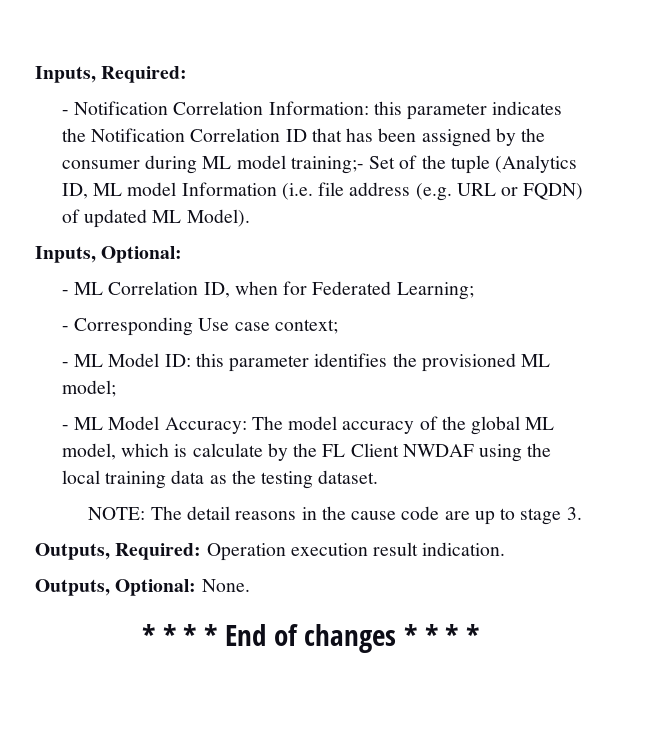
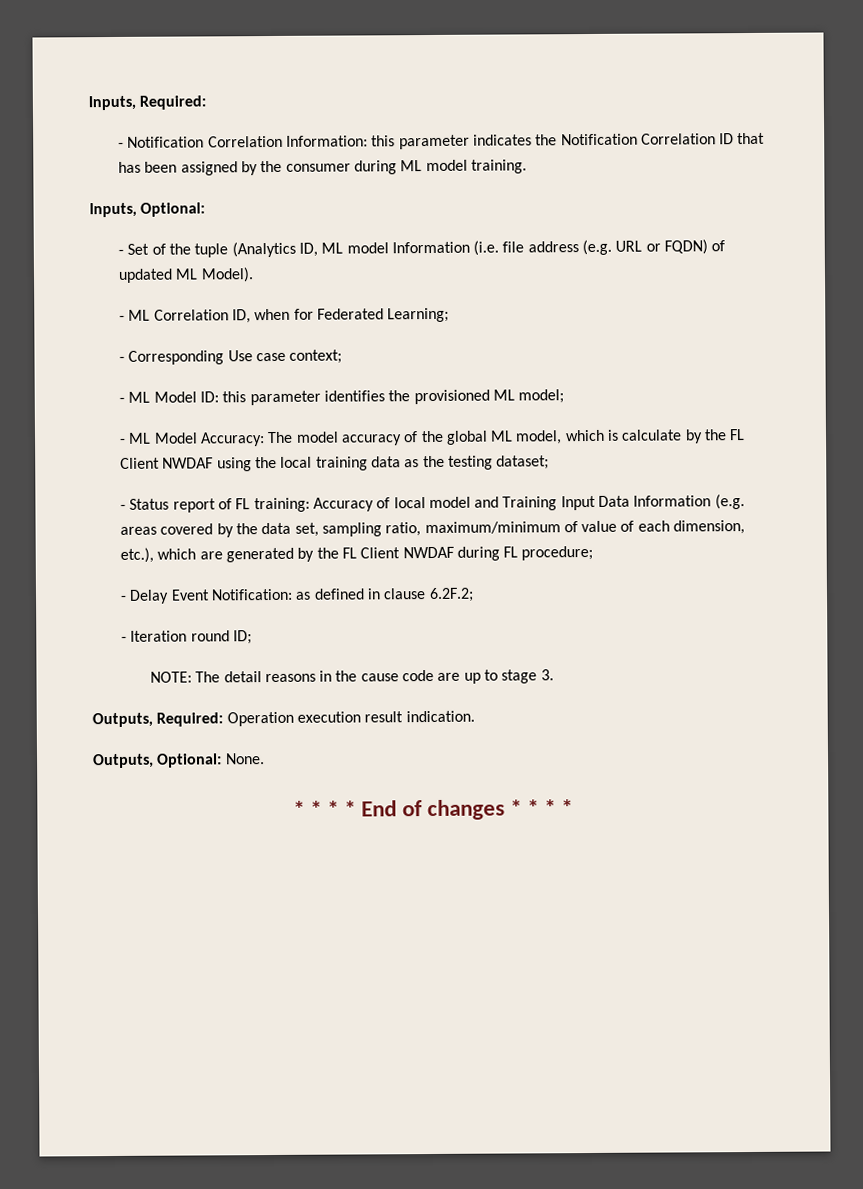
- - Notification Correlation Information: this parameter indicates the Notification Correlation ID that has been assigned by the consumer during ML model training;- Set of the tuple (Analytics ID, ML model Information (i.e. file address (e.g. URL or FQDN) of updated ML Model).
+ - Notification Correlation Information: this parameter indicates the Notification Correlation ID that has been assigned by the consumer during ML model training.
+ Inputs, Optional:
+ - Set of the tuple (Analytics ID, ML model Information (i.e. file address (e.g. URL or FQDN) of updated ML Model).
- Inputs, Optional:
- - ML Model Accuracy: The model accuracy of the global ML model, which is calculate by the FL Client NWDAF using the local training data as the testing dataset.
+ - ML Model Accuracy: The model accuracy of the global ML model, which is calculate by the FL Client NWDAF using the local training data as the testing dataset;
+ - Status report of FL training: Accuracy of local model and Training Input Data Information (e.g. areas covered by the data set, sampling ratio, maximum/minimum of value of each dimension, etc.), which are generated by the FL Client NWDAF during FL procedure;
+ - Delay Event Notification: as defined in clause 6.2F.2;
+ - Iteration round ID;

